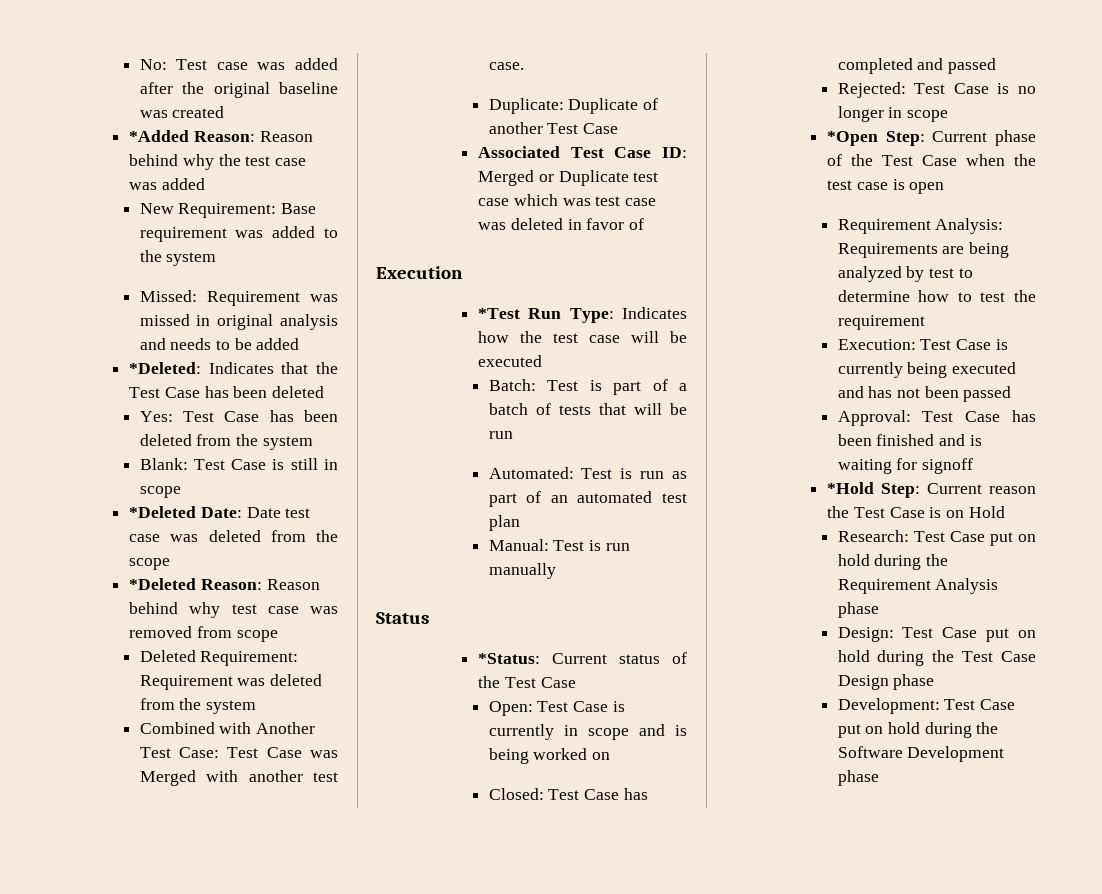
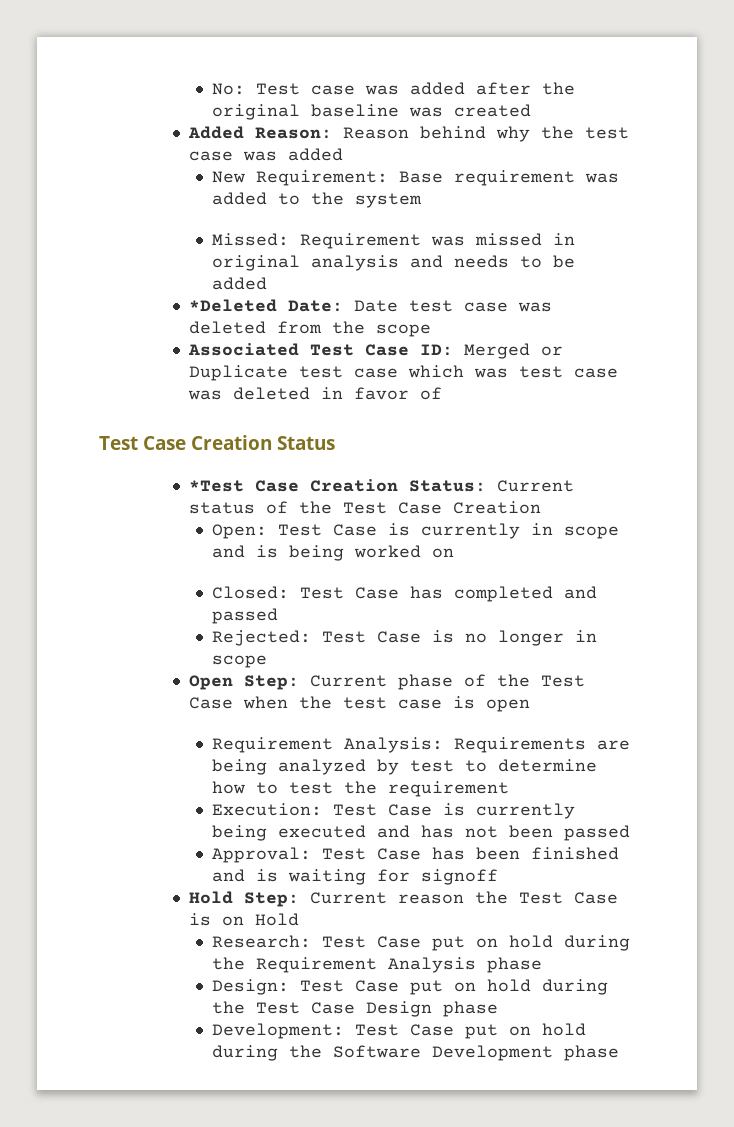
- *Added Reason: Reason behind why the test case was added
+ Added Reason: Reason behind why the test case was added
- *Deleted: Indicates that the Test Case has been deleted
- Yes: Test Case has been deleted from the system
- Blank: Test Case is still in scope
- *Deleted Reason: Reason behind why test case was removed from scope
- Deleted Requirement: Requirement was deleted from the system
- Combined with Another Test Case: Test Case was Merged with another test case.
- Duplicate: Duplicate of another Test Case
- Execution
- *Test Run Type: Indicates how the test case will be executed
- Batch: Test is part of a batch of tests that will be run
- Automated: Test is run as part of an automated test plan
- Manual: Test is run manually
- Status
- *Status: Current status of the Test Case
+ Test Case Creation Status
+ *Test Case Creation Status: Current status of the Test Case Creation
- *Open Step: Current phase of the Test Case when the test case is open
+ Open Step: Current phase of the Test Case when the test case is open
- *Hold Step: Current reason the Test Case is on Hold
+ Hold Step: Current reason the Test Case is on Hold

